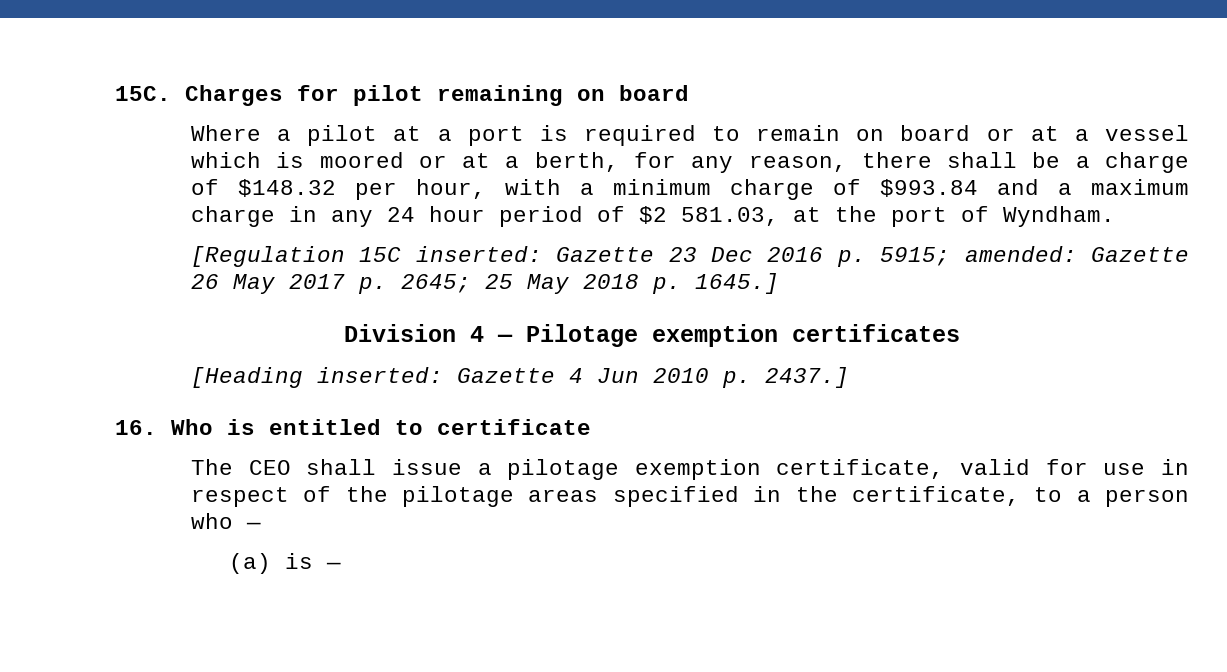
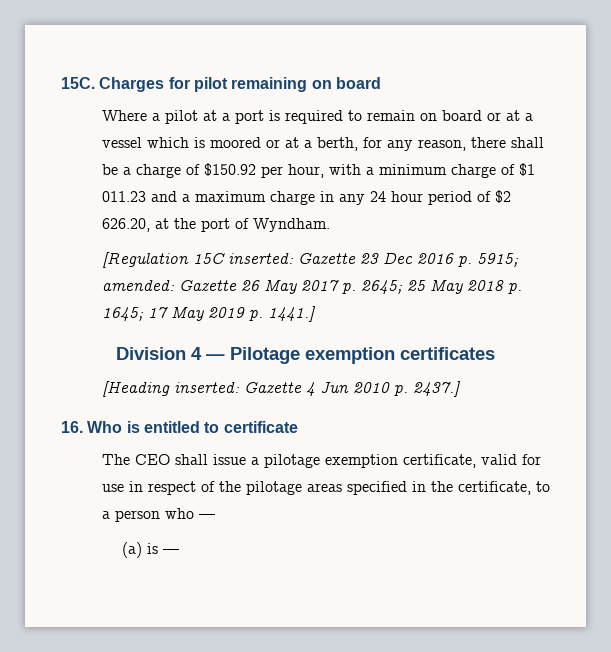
- Where a pilot at a port is required to remain on board or at a vessel which is moored or at a berth, for any reason, there shall be a charge of $148.32 per hour, with a minimum charge of $993.84 and a maximum charge in any 24 hour period of $2 581.03, at the port of Wyndham.
+ Where a pilot at a port is required to remain on board or at a vessel which is moored or at a berth, for any reason, there shall be a charge of $150.92 per hour, with a minimum charge of $1 011.23 and a maximum charge in any 24 hour period of $2 626.20, at the port of Wyndham.
- [Regulation 15C inserted: Gazette 23 Dec 2016 p. 5915; amended: Gazette 26 May 2017 p. 2645; 25 May 2018 p. 1645.]
+ [Regulation 15C inserted: Gazette 23 Dec 2016 p. 5915; amended: Gazette 26 May 2017 p. 2645; 25 May 2018 p. 1645; 17 May 2019 p. 1441.]

